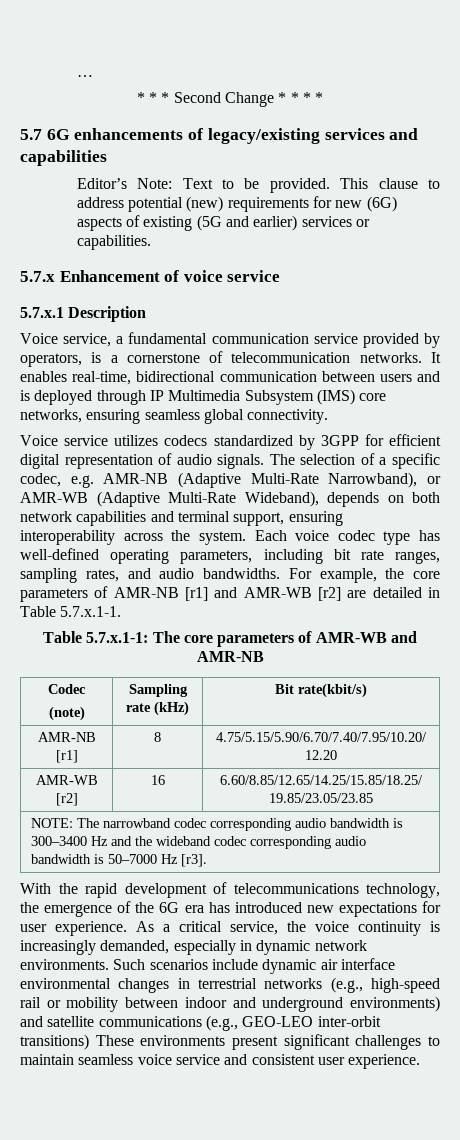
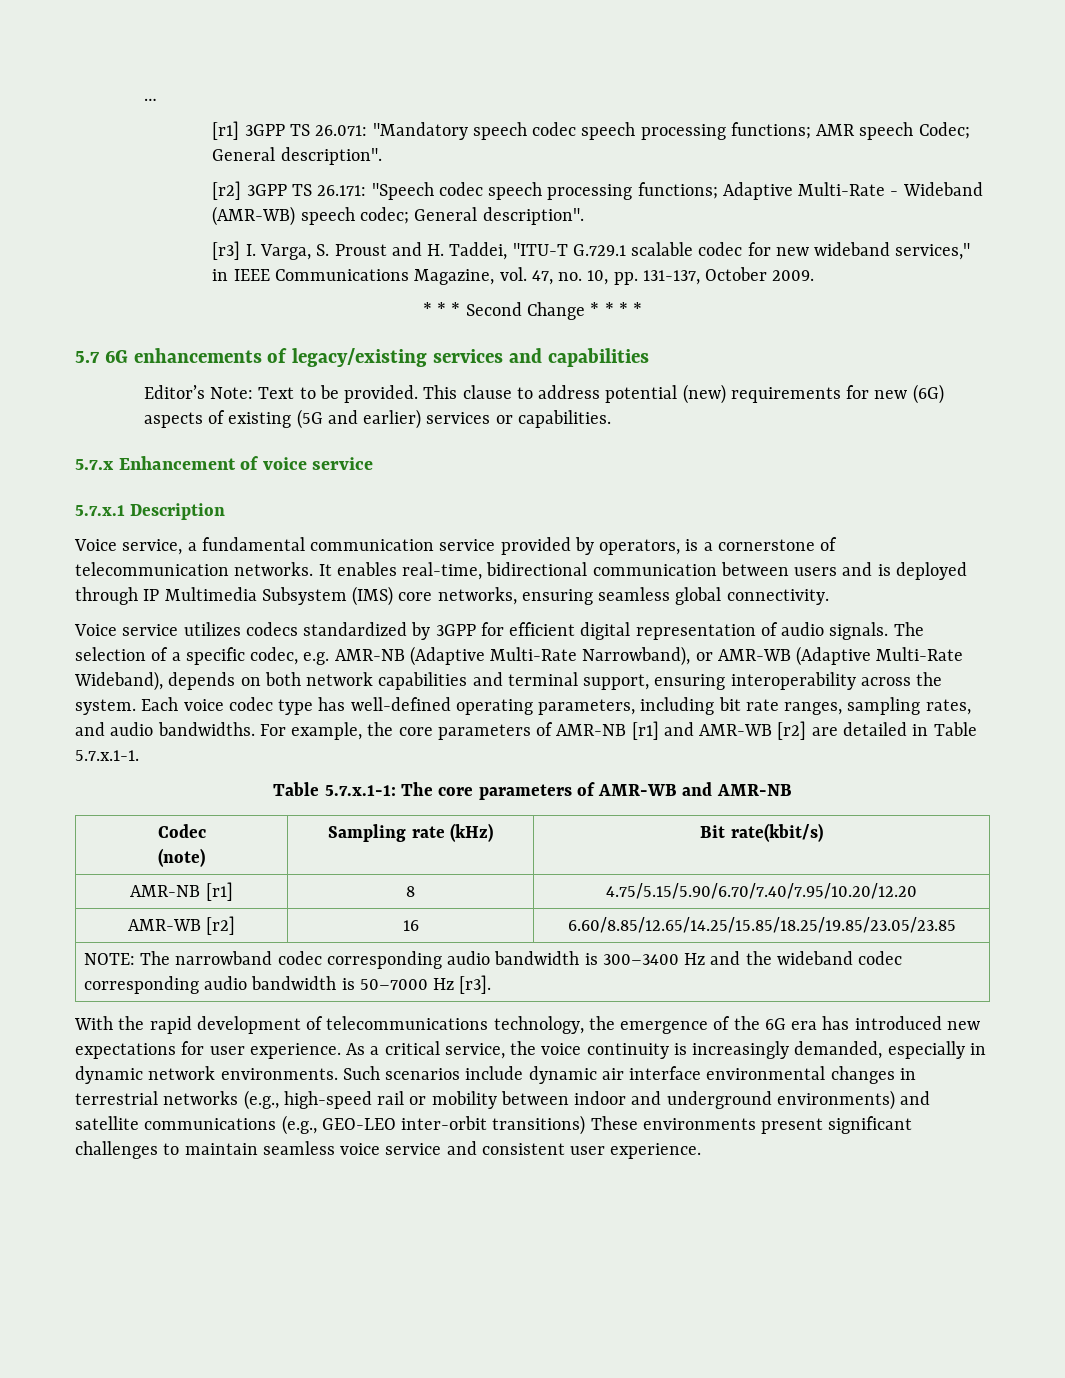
+ [r1] 3GPP TS 26.071: "Mandatory speech codec speech processing functions; AMR speech Codec; General description".
+ [r2] 3GPP TS 26.171: "Speech codec speech processing functions; Adaptive Multi-Rate - Wideband (AMR-WB) speech codec; General description".
+ [r3] I. Varga, S. Proust and H. Taddei, "ITU-T G.729.1 scalable codec for new wideband services," in IEEE Communications Magazine, vol. 47, no. 10, pp. 131-137, October 2009.

